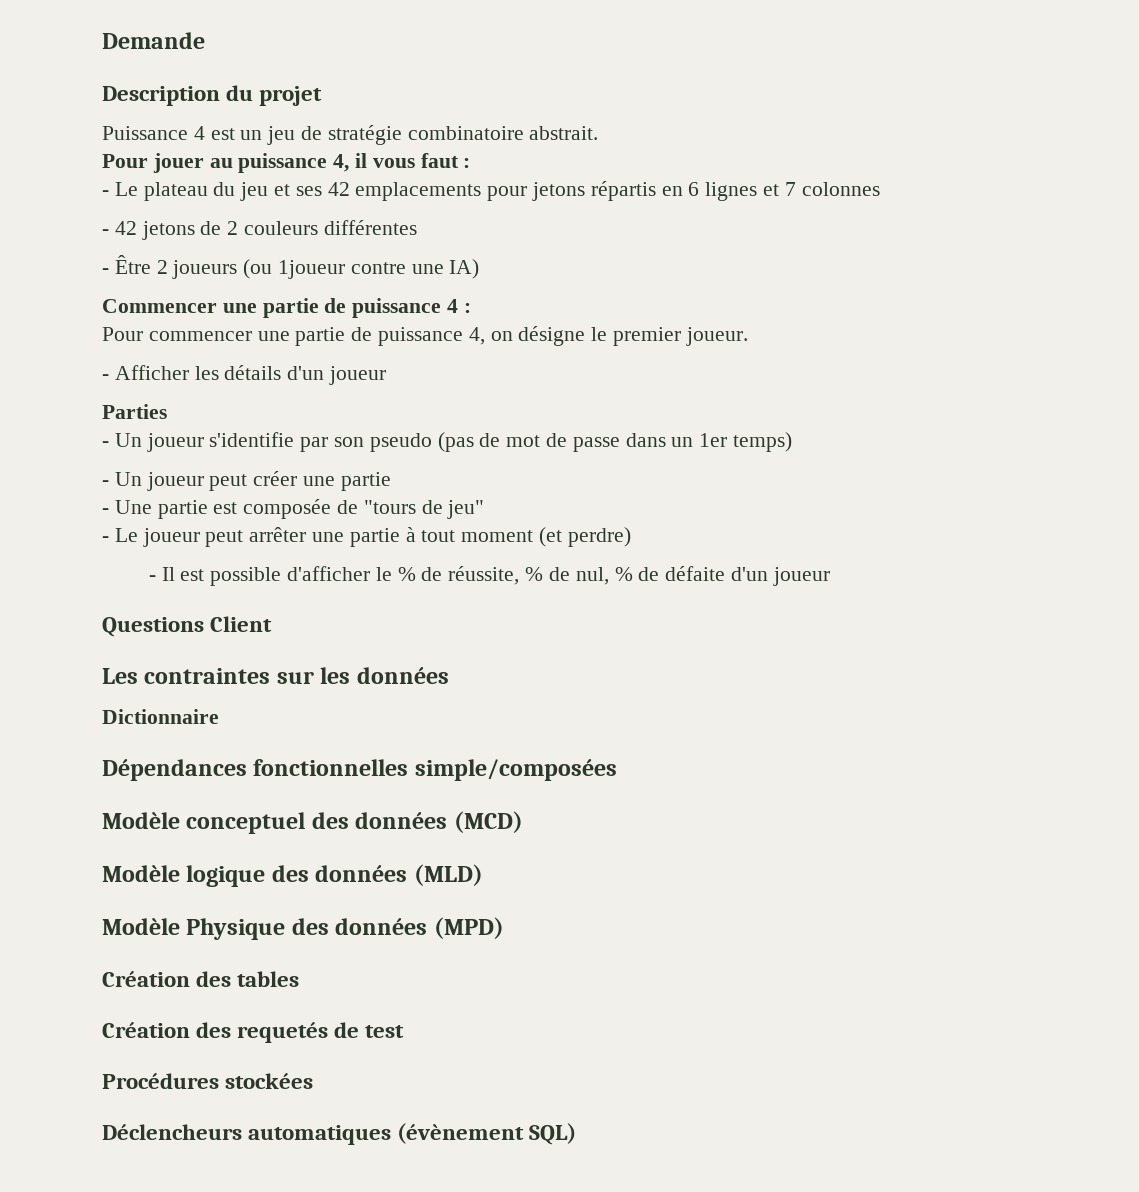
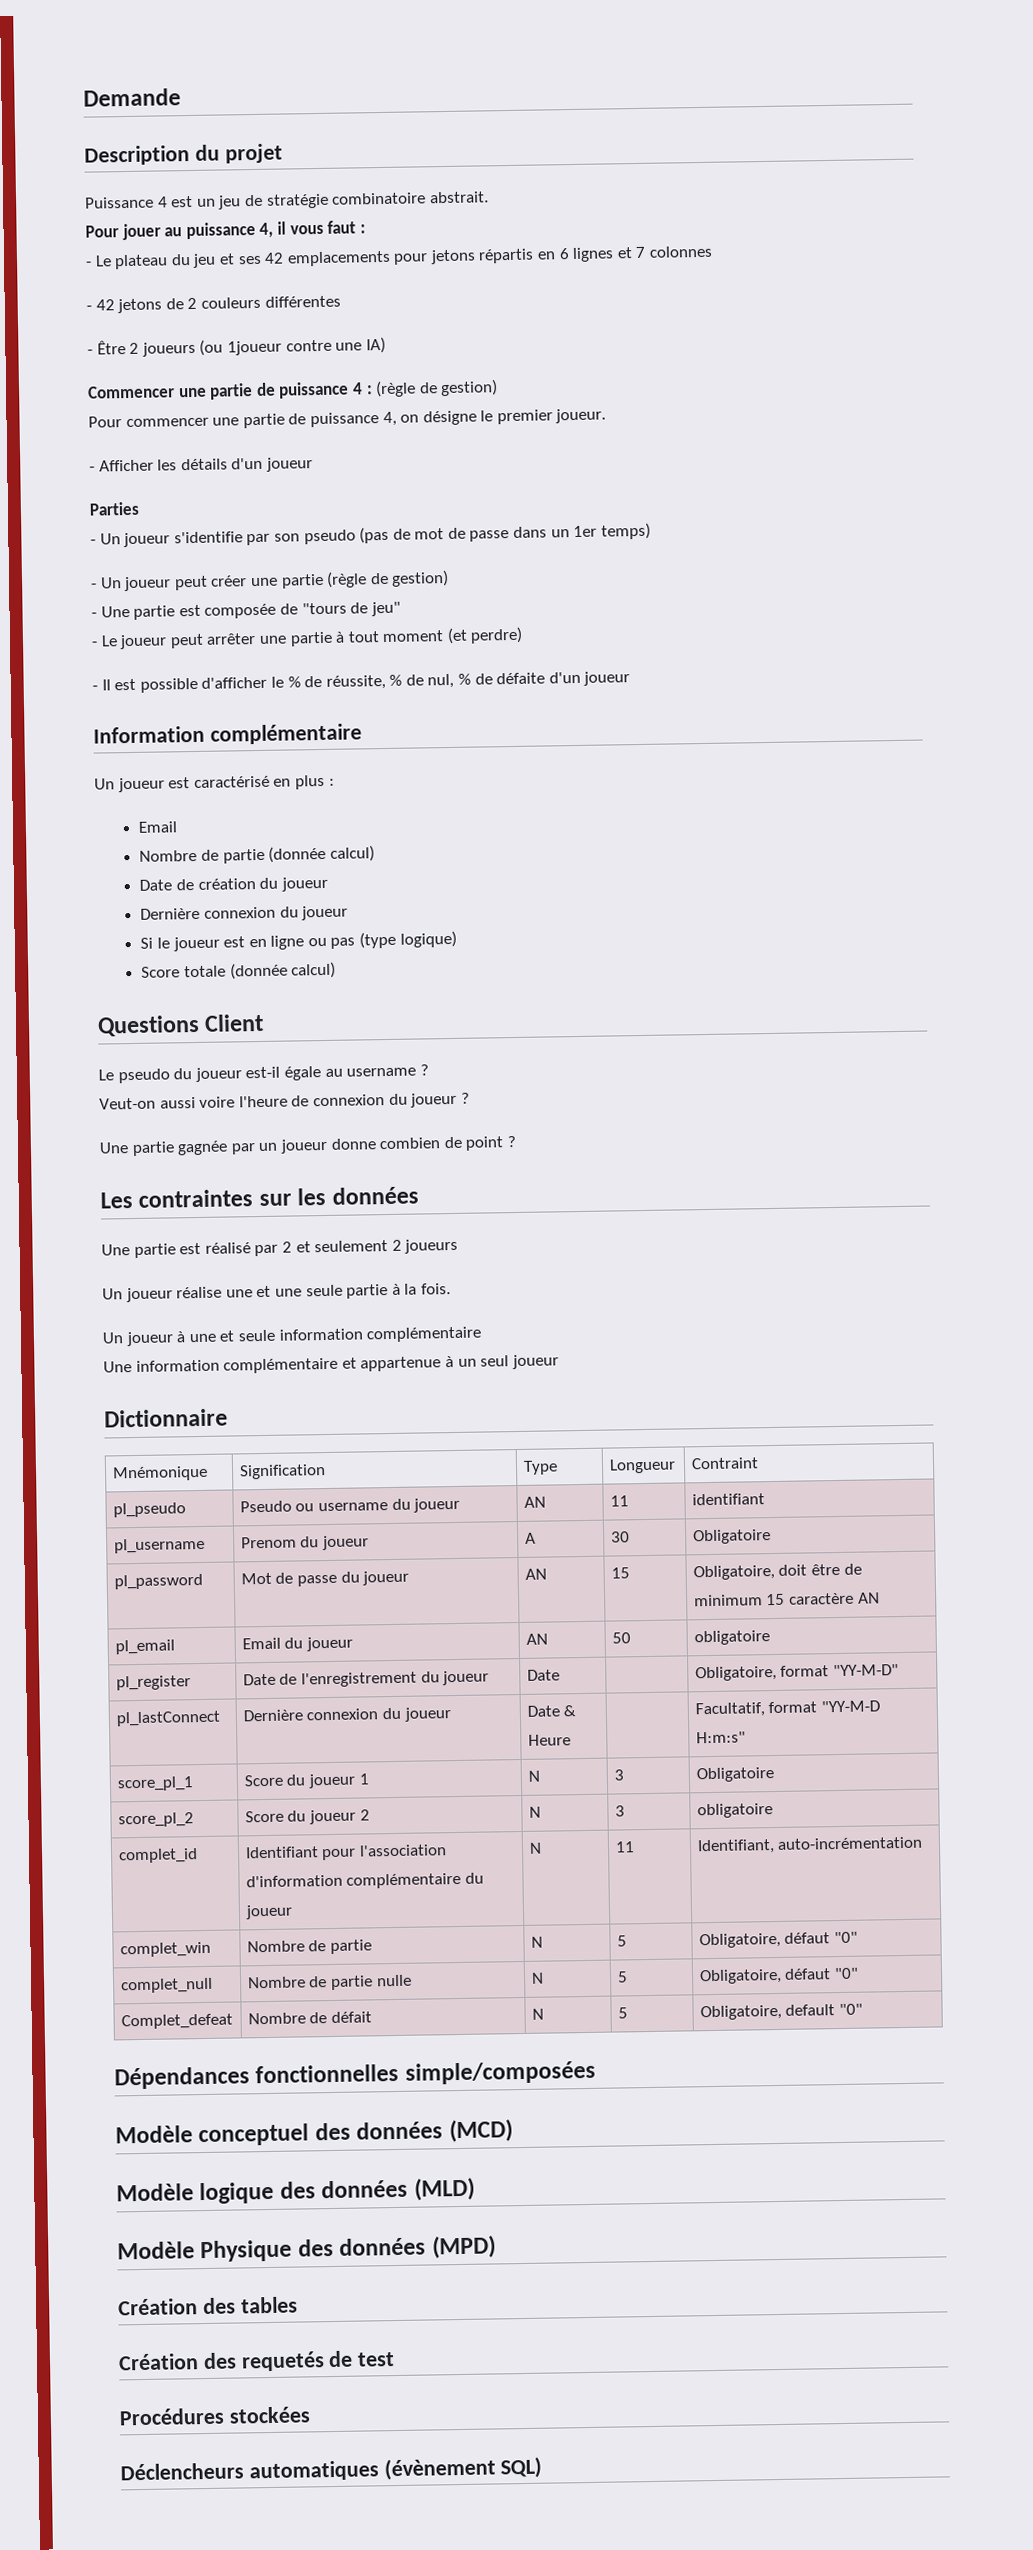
- Commencer une partie de puissance 4 :
+ Commencer une partie de puissance 4 : (règle de gestion)
- - Un joueur peut créer une partie
+ - Un joueur peut créer une partie (règle de gestion)
+ Information complémentaire
+ Un joueur est caractérisé en plus :
+ Email
+ Nombre de partie (donnée calcul)
+ Date de création du joueur
+ Dernière connexion du joueur
+ Si le joueur est en ligne ou pas (type logique)
+ Score totale (donnée calcul)
  Questions Client
+ Le pseudo du joueur est-il égale au username ?
+ Veut-on aussi voire l'heure de connexion du joueur ?
+ Une partie gagnée par un joueur donne combien de point ?
+ Une partie est réalisé par 2 et seulement 2 joueurs
+ Un joueur réalise une et une seule partie à la fois.
+ Un joueur à une et seule information complémentaire
+ Une information complémentaire et appartenue à un seul joueur
  Dictionnaire
+ Mnémonique | Signification | Type | Longueur | Contraint
+ pl_pseudo | Pseudo ou username du joueur | AN | 11 | identifiant
+ pl_username | Prenom du joueur | A | 30 | Obligatoire
+ pl_password | Mot de passe du joueur | AN | 15 | Obligatoire, doit être de minimum 15 caractère AN
+ pl_email | Email du joueur | AN | 50 | obligatoire
+ pl_register | Date de l'enregistrement du joueur | Date | | Obligatoire, format "YY-M-D"
+ pl_lastConnect | Dernière connexion du joueur | Date & Heure | | Facultatif, format "YY-M-D H:m:s"
+ score_pl_1 | Score du joueur 1 | N | 3 | Obligatoire
+ score_pl_2 | Score du joueur 2 | N | 3 | obligatoire
+ complet_id | Identifiant pour l'association d'information complémentaire du joueur | N | 11 | Identifiant, auto-incrémentation
+ complet_win | Nombre de partie | N | 5 | Obligatoire, défaut "0"
+ complet_null | Nombre de partie nulle | N | 5 | Obligatoire, défaut "0"
+ Complet_defeat | Nombre de défait | N | 5 | Obligatoire, default "0"

